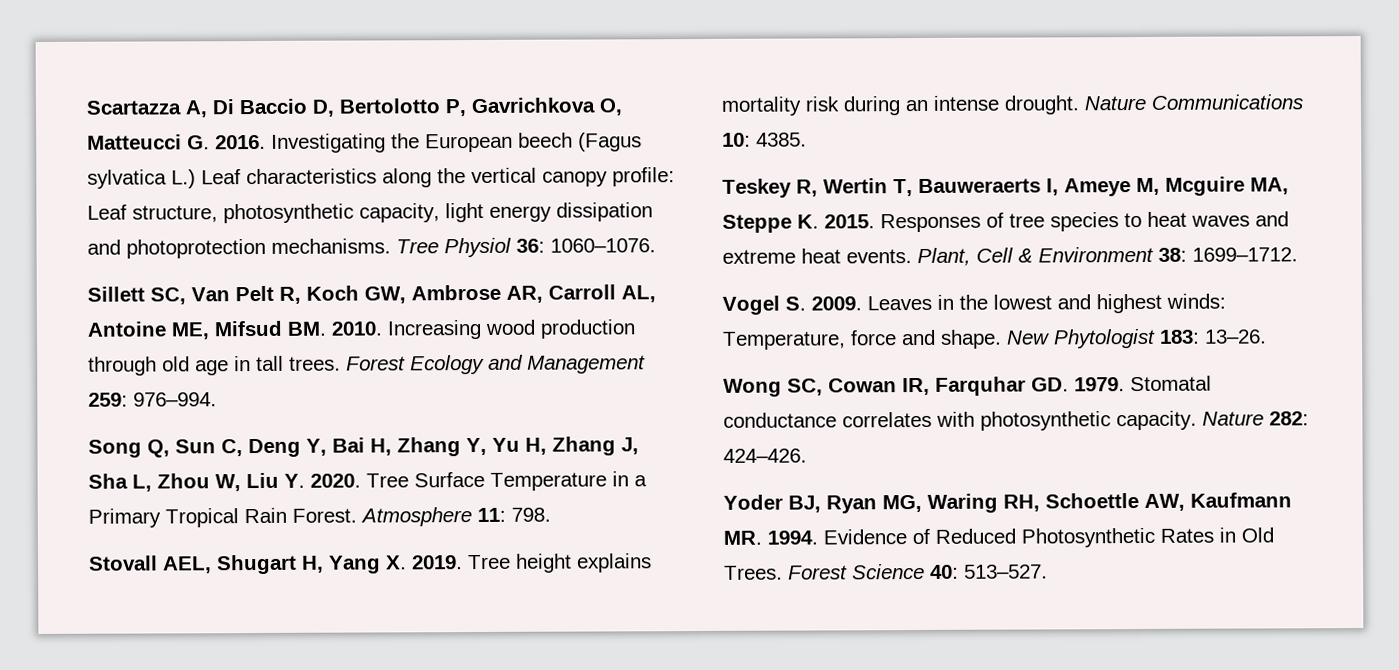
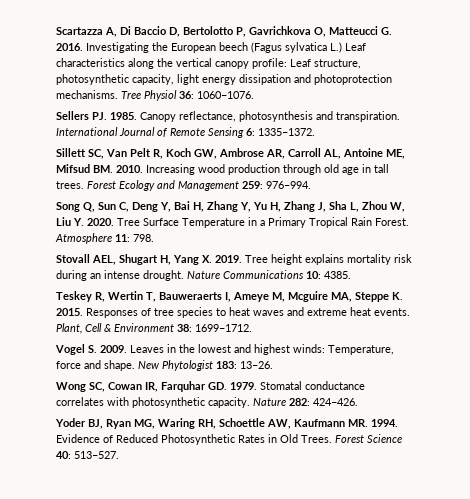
+ Sellers PJ. 1985. Canopy reflectance, photosynthesis and transpiration. International Journal of Remote Sensing 6: 1335–1372.

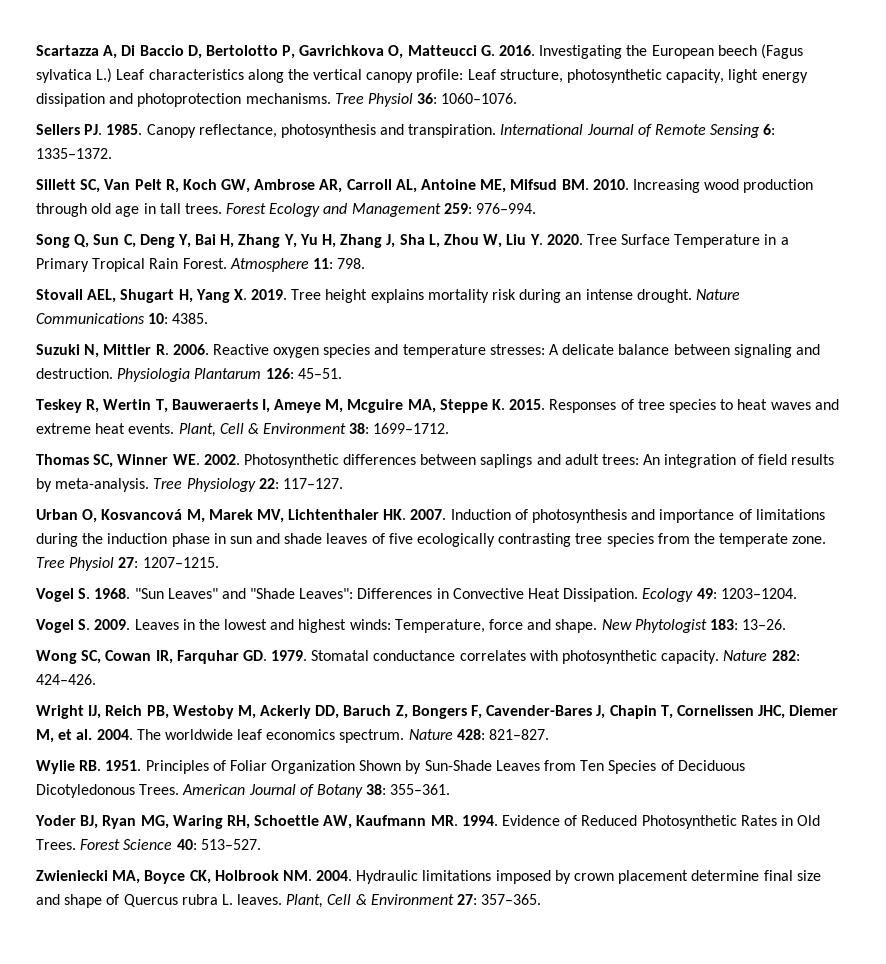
+ Suzuki N, Mittler R. 2006. Reactive oxygen species and temperature stresses: A delicate balance between signaling and destruction. Physiologia Plantarum 126: 45–51.
+ Thomas SC, Winner WE. 2002. Photosynthetic differences between saplings and adult trees: An integration of field results by meta-analysis. Tree Physiology 22: 117–127.
+ Urban O, Kosvancová M, Marek MV, Lichtenthaler HK. 2007. Induction of photosynthesis and importance of limitations during the induction phase in sun and shade leaves of five ecologically contrasting tree species from the temperate zone. Tree Physiol 27: 1207–1215.
+ Vogel S. 1968. "Sun Leaves" and "Shade Leaves": Differences in Convective Heat Dissipation. Ecology 49: 1203–1204.
+ Wright IJ, Reich PB, Westoby M, Ackerly DD, Baruch Z, Bongers F, Cavender-Bares J, Chapin T, Cornelissen JHC, Diemer M, et al. 2004. The worldwide leaf economics spectrum. Nature 428: 821–827.
+ Wylie RB. 1951. Principles of Foliar Organization Shown by Sun-Shade Leaves from Ten Species of Deciduous Dicotyledonous Trees. American Journal of Botany 38: 355–361.
+ Zwieniecki MA, Boyce CK, Holbrook NM. 2004. Hydraulic limitations imposed by crown placement determine final size and shape of Quercus rubra L. leaves. Plant, Cell & Environment 27: 357–365.

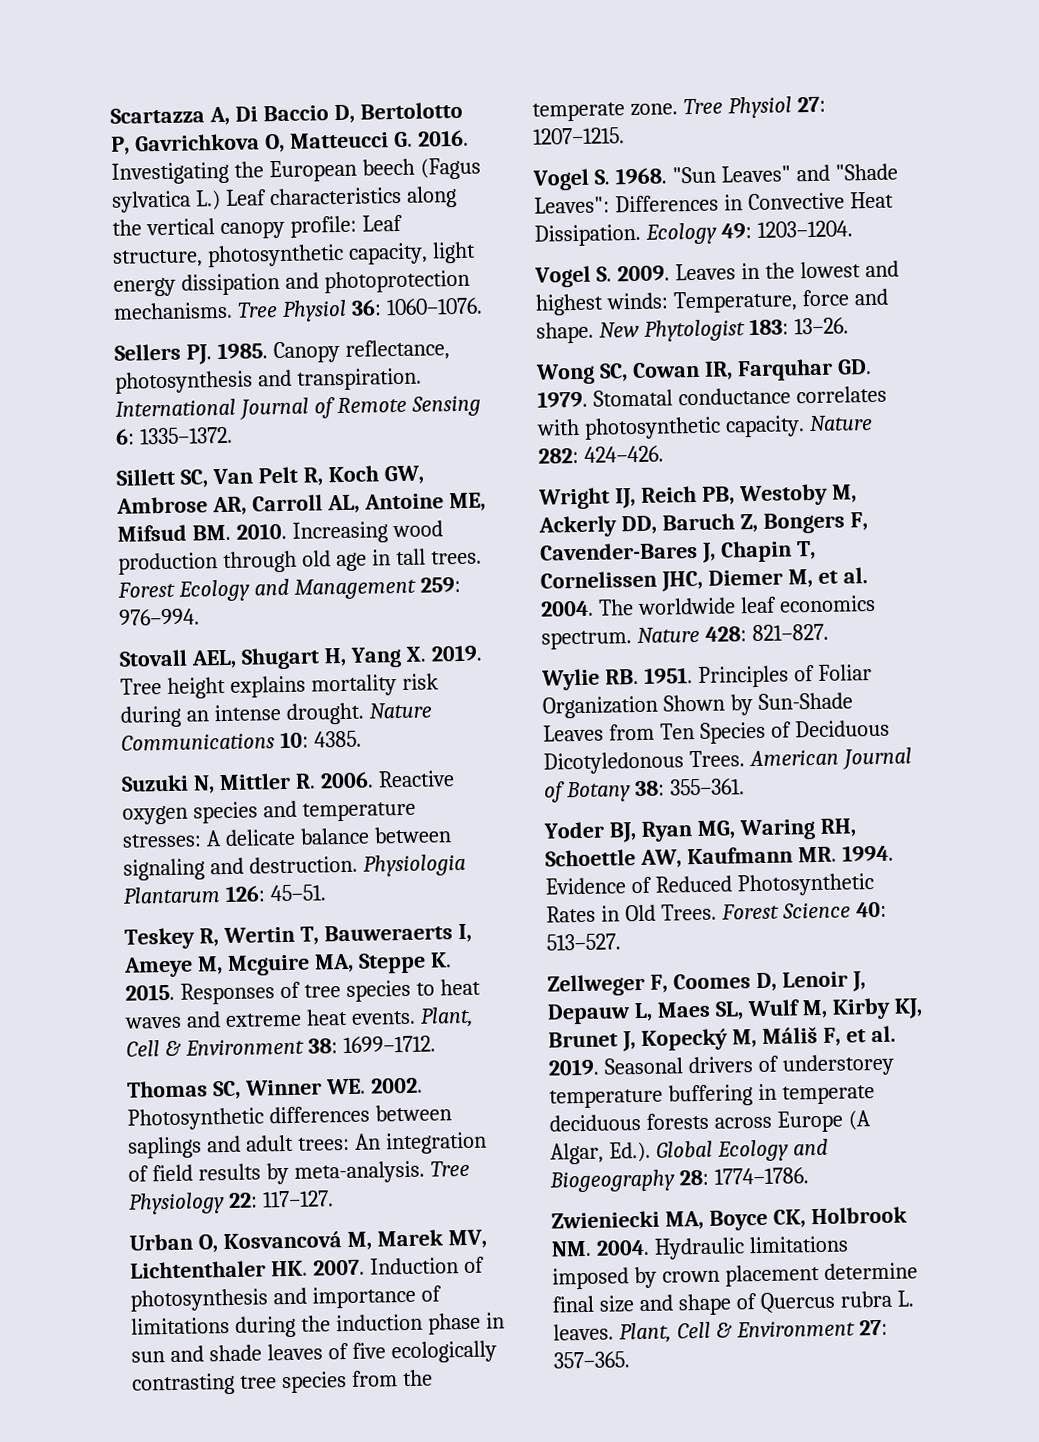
- Song Q, Sun C, Deng Y, Bai H, Zhang Y, Yu H, Zhang J, Sha L, Zhou W, Liu Y. 2020. Tree Surface Temperature in a Primary Tropical Rain Forest. Atmosphere 11: 798.
+ Zellweger F, Coomes D, Lenoir J, Depauw L, Maes SL, Wulf M, Kirby KJ, Brunet J, Kopecký M, Máliš F, et al. 2019. Seasonal drivers of understorey temperature buffering in temperate deciduous forests across Europe (A Algar, Ed.). Global Ecology and Biogeography 28: 1774–1786.

